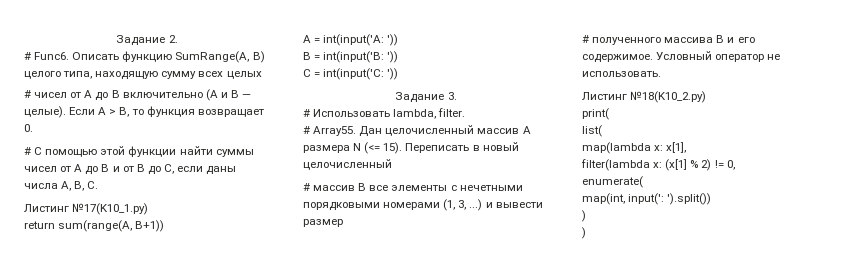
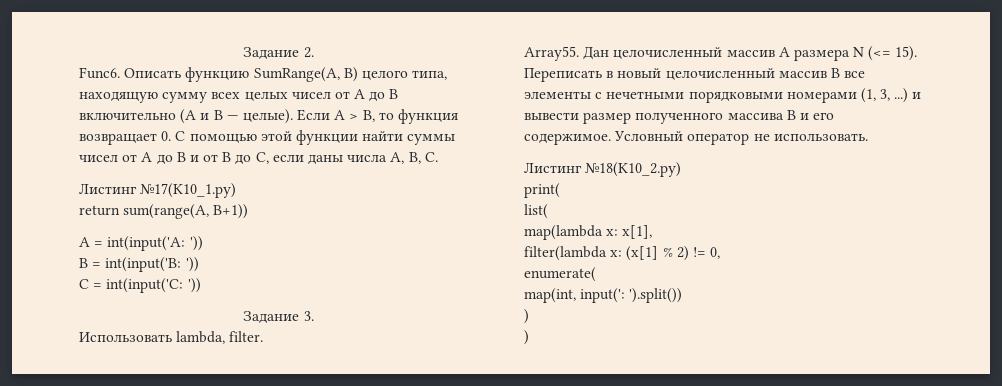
- # Func6.
+ Func6.
- Описать функцию SumRange(A, B) целого типа, находящую сумму всех целых
- # чисел от A до B включительно (A и B — целые).
+ Описать функцию SumRange(A, B) целого типа, находящую сумму всех целых чисел от A до B включительно (A и B — целые).
- Если A > B, то функция возвращает 0.
- # С помощью этой функции найти суммы чисел от A до B и от B до C, если даны числа A, B, C.
+ Если A > B, то функция возвращает 0. С помощью этой функции найти суммы чисел от A до B и от B до C, если даны числа A, B, C.
- # Использовать lambda, filter.
+ Использовать lambda, filter.
- # Array55.
+ Array55.
- Переписать в новый целочисленный
- # массив B все элементы с нечетными порядковыми номерами (1, 3, ...) и вывести размер
- # полученного массива B и его содержимое.
+ Переписать в новый целочисленный массив B все элементы с нечетными порядковыми номерами (1, 3, ...) и вывести размер полученного массива B и его содержимое.

